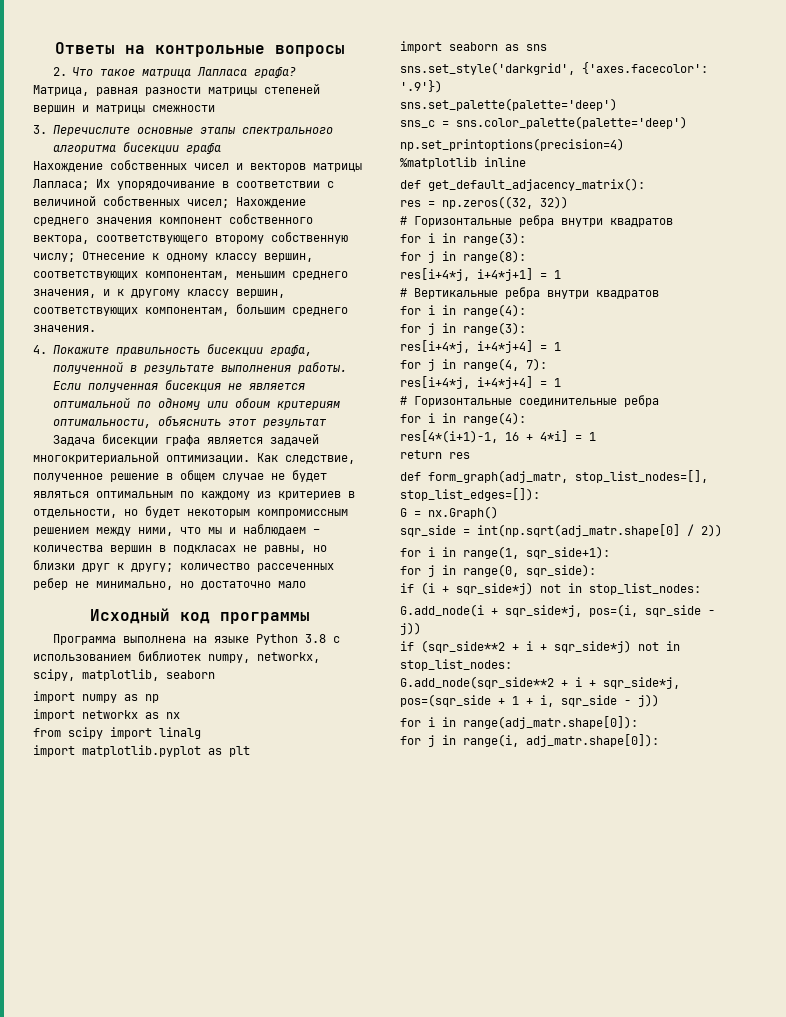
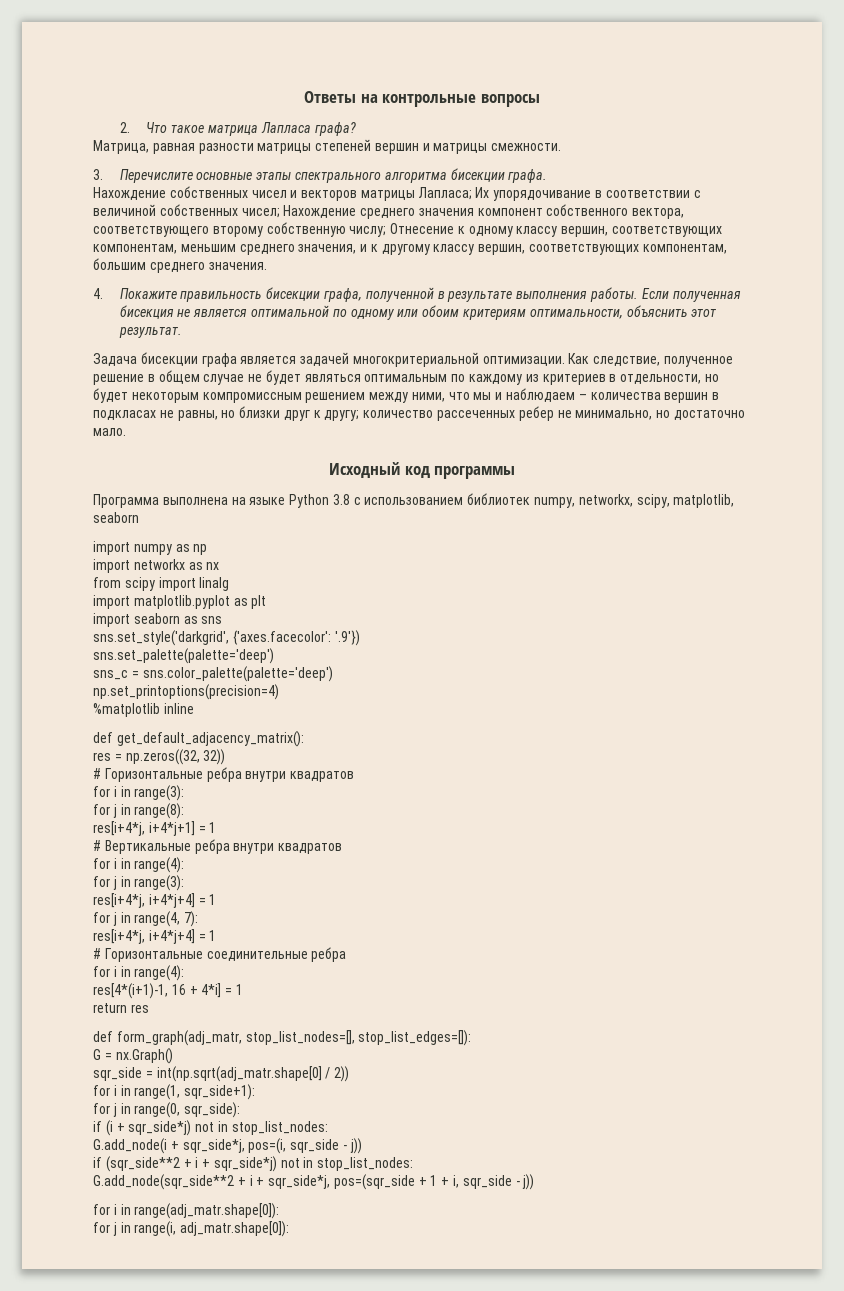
- Матрица, равная разности матрицы степеней вершин и матрицы смежности
+ Матрица, равная разности матрицы степеней вершин и матрицы смежности.
- 3. Перечислите основные этапы спектрального алгоритма бисекции графа
+ 3. Перечислите основные этапы спектрального алгоритма бисекции графа.
- Если полученная бисекция не является оптимальной по одному или обоим критериям оптимальности, объяснить этот результат
+ Если полученная бисекция не является оптимальной по одному или обоим критериям оптимальности, объяснить этот результат.
- Как следствие, полученное решение в общем случае не будет являться оптимальным по каждому из критериев в отдельности, но будет некоторым компромиссным решением между ними, что мы и наблюдаем – количества вершин в подкласах не равны, но близки друг к другу; количество рассеченных ребер не минимально, но достаточно мало
+ Как следствие, полученное решение в общем случае не будет являться оптимальным по каждому из критериев в отдельности, но будет некоторым компромиссным решением между ними, что мы и наблюдаем – количества вершин в подкласах не равны, но близки друг к другу; количество рассеченных ребер не минимально, но достаточно мало.

